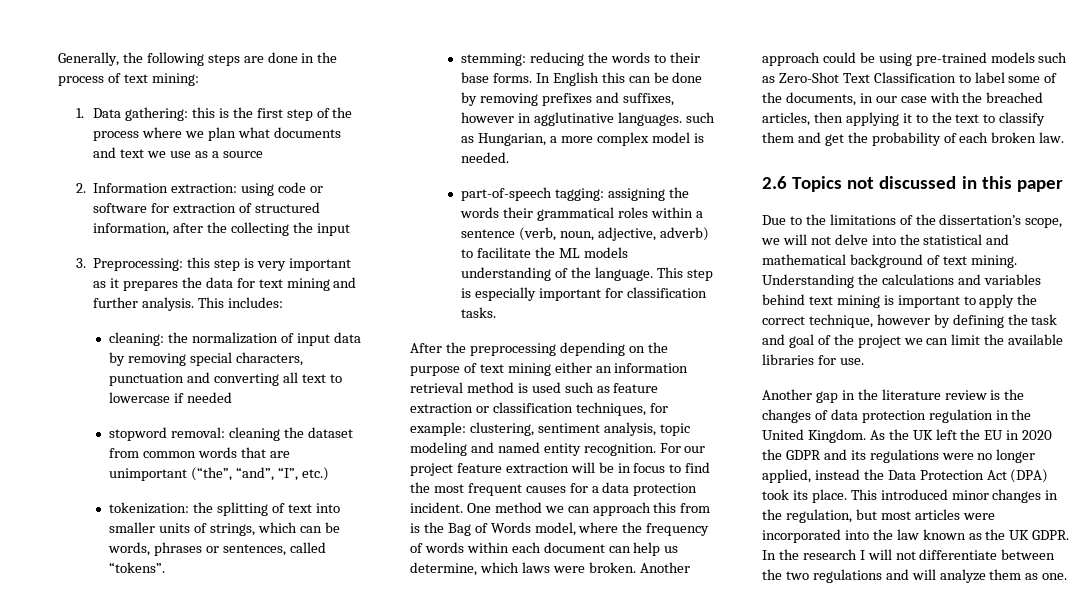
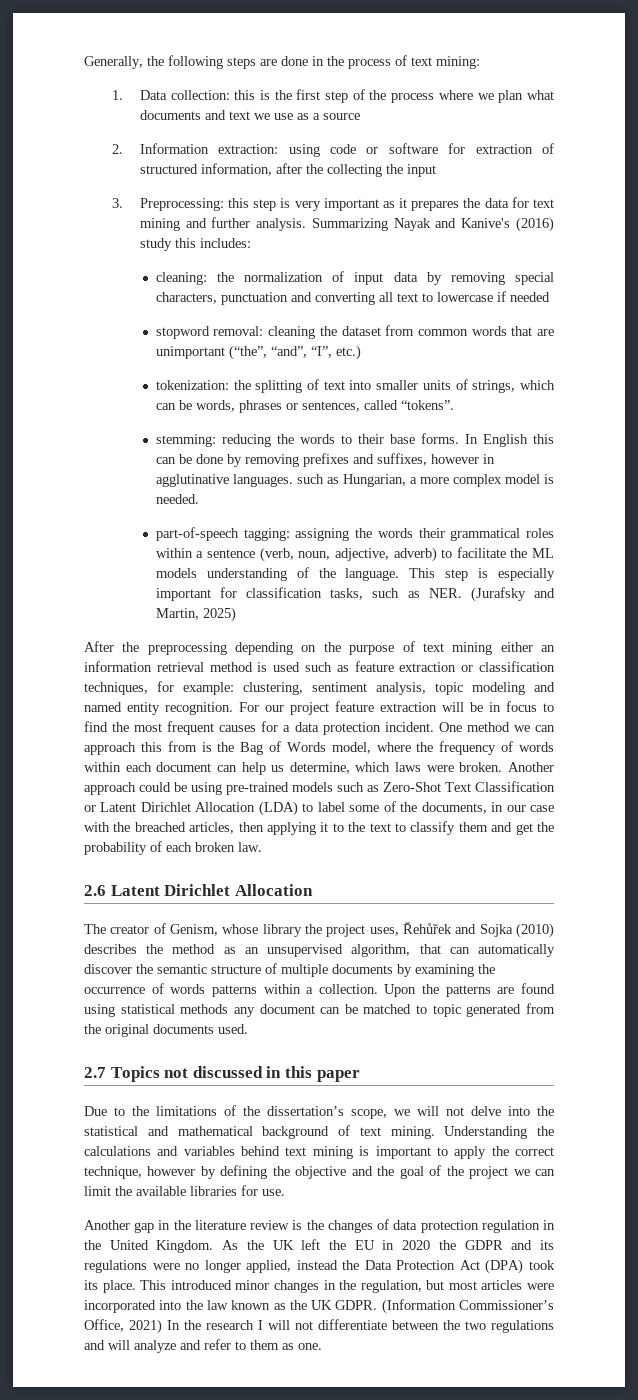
- 1. Data gathering: this is the first step of the process where we plan what documents and text we use as a source
+ 1. Data collection: this is the first step of the process where we plan what documents and text we use as a source
- This includes:
+ Summarizing Nayak and Kanive's (2016) study this includes:
- This step is especially important for classification tasks.
+ This step is especially important for classification tasks, such as NER. (Jurafsky and Martin, 2025)
- Another approach could be using pre-trained models such as Zero-Shot Text Classification to label some of the documents, in our case with the breached articles, then applying it to the text to classify them and get the probability of each broken law.
+ Another approach could be using pre-trained models such as Zero-Shot Text Classification or Latent Dirichlet Allocation (LDA) to label some of the documents, in our case with the breached articles, then applying it to the text to classify them and get the probability of each broken law.
- 2.6 Topics not discussed in this paper
+ 2.6 Latent Dirichlet Allocation
+ The creator of Genism, whose library the project uses, Řehůřek and Sojka (2010) describes the method as an unsupervised algorithm, that can automatically discover the semantic structure of multiple documents by examining the occurrence of words patterns within a collection. Upon the patterns are found using statistical methods any document can be matched to topic generated from the original documents used.
+ 2.7 Topics not discussed in this paper
- Understanding the calculations and variables behind text mining is important to apply the correct technique, however by defining the task and goal of the project we can limit the available libraries for use.
+ Understanding the calculations and variables behind text mining is important to apply the correct technique, however by defining the objective and the goal of the project we can limit the available libraries for use.
- In the research I will not differentiate between the two regulations and will analyze them as one.
+ (Information Commissioner’s Office, 2021) In the research I will not differentiate between the two regulations and will analyze and refer to them as one.

